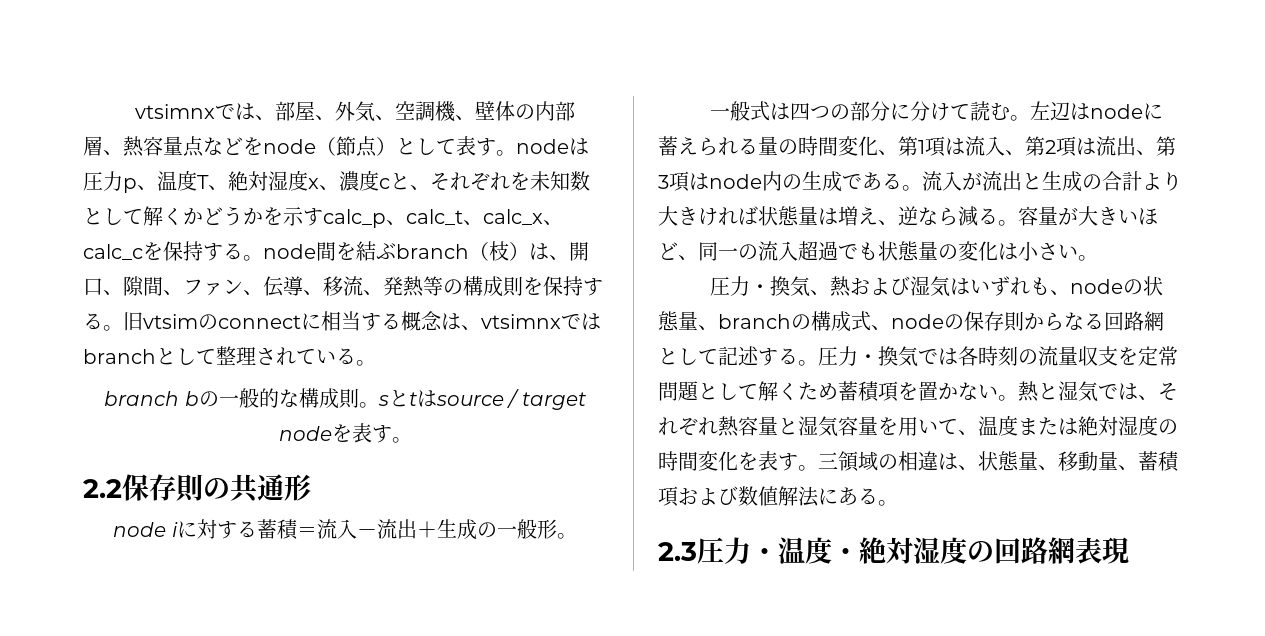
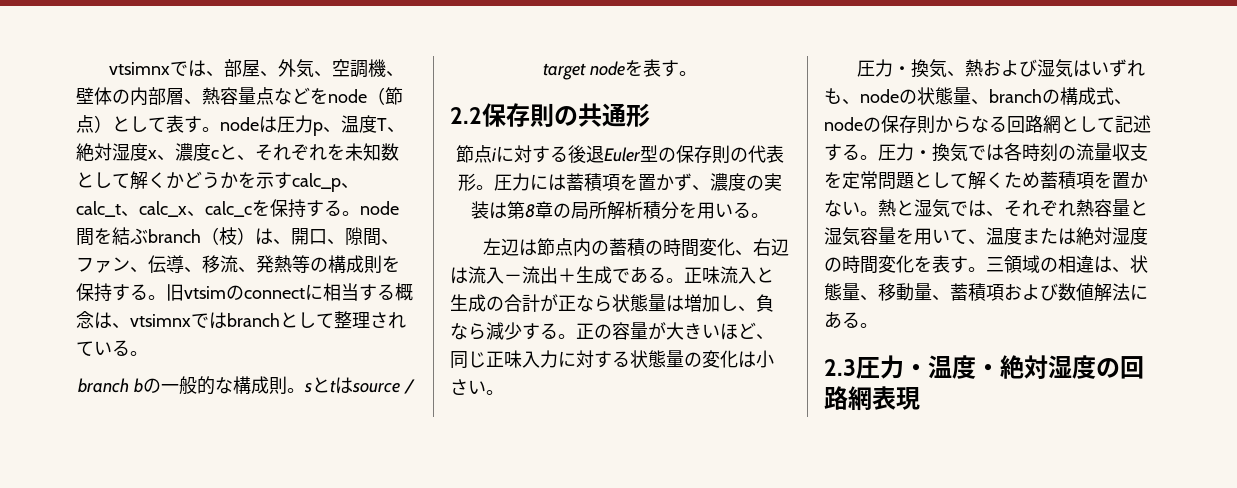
- node iに対する蓄積＝流入－流出＋生成の一般形。
- 一般式は四つの部分に分けて読む。左辺はnodeに蓄えられる量の時間変化、第1項は流入、第2項は流出、第3項はnode内の生成である。流入が流出と生成の合計より大きければ状態量は増え、逆なら減る。容量が大きいほど、同一の流入超過でも状態量の変化は小さい。
+ 節点iに対する後退Euler型の保存則の代表形。圧力には蓄積項を置かず、濃度の実装は第8章の局所解析積分を用いる。
+ 左辺は節点内の蓄積の時間変化、右辺は流入－流出＋生成である。正味流入と生成の合計が正なら状態量は増加し、負なら減少する。正の容量が大きいほど、同じ正味入力に対する状態量の変化は小さい。

